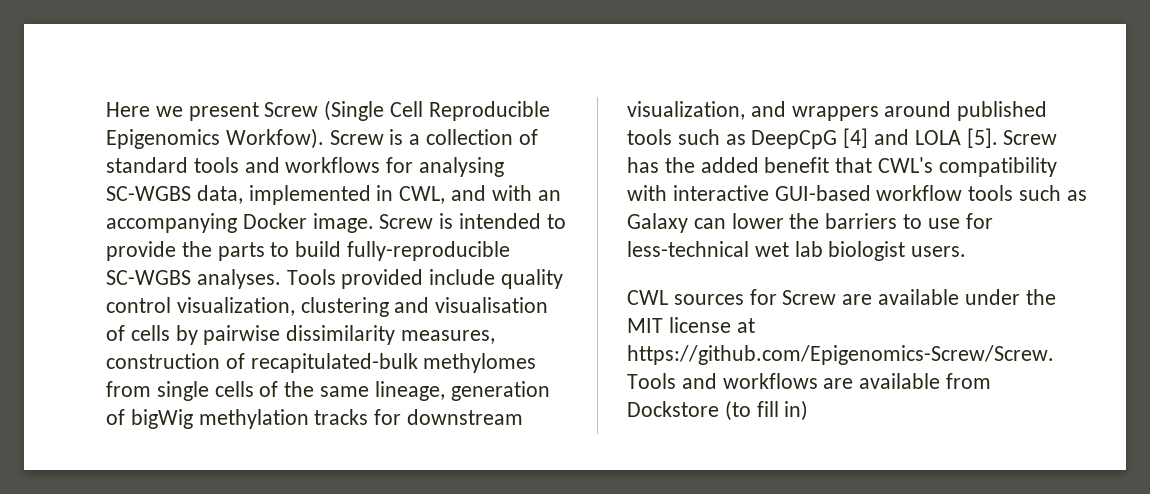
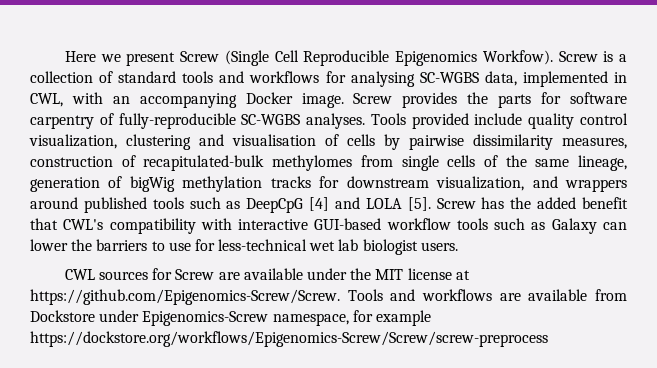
- Screw is a collection of standard tools and workflows for analysing SC-WGBS data, implemented in CWL, and with an accompanying Docker image.
+ Screw is a collection of standard tools and workflows for analysing SC-WGBS data, implemented in CWL, with an accompanying Docker image.
- Screw is intended to provide the parts to build fully-reproducible SC-WGBS analyses.
+ Screw provides the parts for software carpentry of fully-reproducible SC-WGBS analyses.
- CWL sources for Screw are available under the MIT license at https://github.com/Epigenomics-Screw/Screw. Tools and workflows are available from Dockstore (to fill in)
+ CWL sources for Screw are available under the MIT license at https://github.com/Epigenomics-Screw/Screw. Tools and workflows are available from Dockstore under Epigenomics-Screw namespace, for example https://dockstore.org/workflows/Epigenomics-Screw/Screw/screw-preprocess

